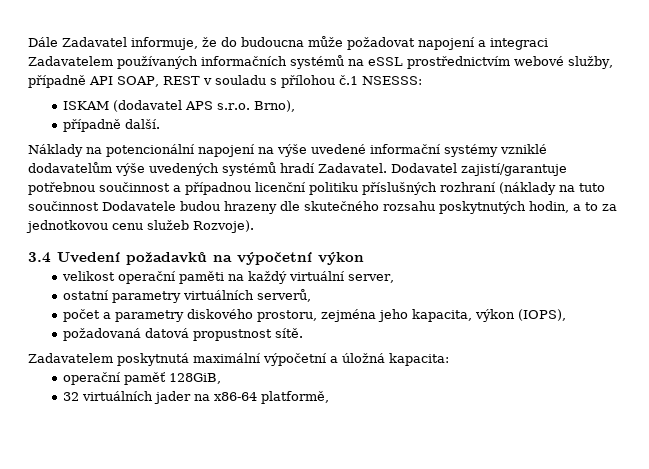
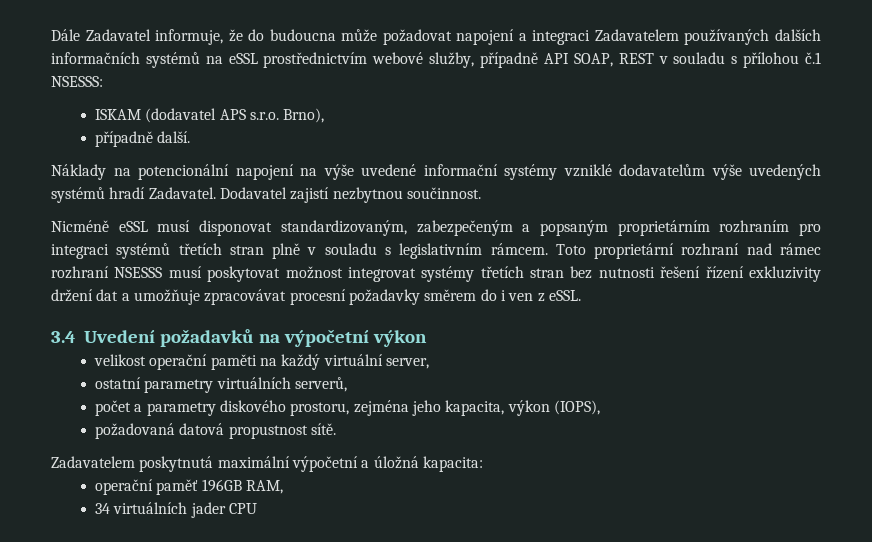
- Dále Zadavatel informuje, že do budoucna může požadovat napojení a integraci Zadavatelem používaných informačních systémů na eSSL prostřednictvím webové služby, případně API SOAP, REST v souladu s přílohou č.1 NSESSS:
+ Dále Zadavatel informuje, že do budoucna může požadovat napojení a integraci Zadavatelem používaných dalších informačních systémů na eSSL prostřednictvím webové služby, případně API SOAP, REST v souladu s přílohou č.1 NSESSS:
- Dodavatel zajistí/garantuje potřebnou součinnost a případnou licenční politiku příslušných rozhraní (náklady na tuto součinnost Dodavatele budou hrazeny dle skutečného rozsahu poskytnutých hodin, a to za jednotkovou cenu služeb Rozvoje).
+ Dodavatel zajistí nezbytnou součinnost.
+ Nicméně eSSL musí disponovat standardizovaným, zabezpečeným a popsaným proprietárním rozhraním pro integraci systémů třetích stran plně v souladu s legislativním rámcem. Toto proprietární rozhraní nad rámec rozhraní NSESSS musí poskytovat možnost integrovat systémy třetích stran bez nutnosti řešení řízení exkluzivity držení dat a umožňuje zpracovávat procesní požadavky směrem do i ven z eSSL.
- operační paměť 128GiB,
- 32 virtuálních jader na x86-64 platformě,
+ operační paměť 196GB RAM,
+ 34 virtuálních jader CPU

